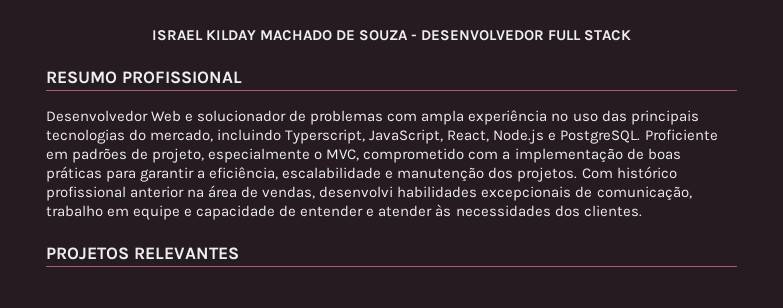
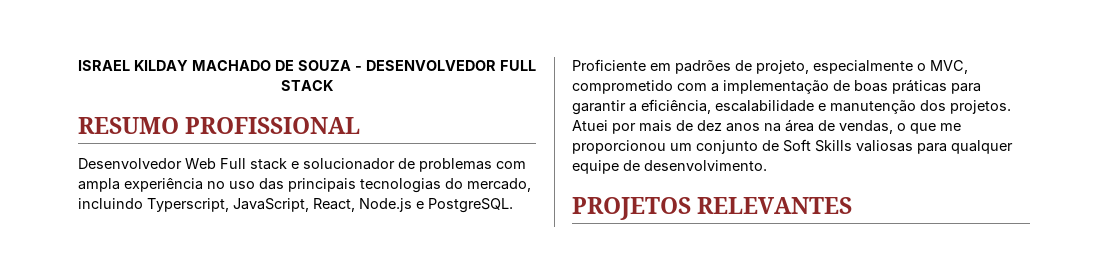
- Desenvolvedor Web e solucionador de problemas com ampla experiência no uso das principais tecnologias do mercado, incluindo Typerscript, JavaScript, React, Node.js e PostgreSQL.
+ Desenvolvedor Web Full stack e solucionador de problemas com ampla experiência no uso das principais tecnologias do mercado, incluindo Typerscript, JavaScript, React, Node.js e PostgreSQL.
- Com histórico profissional anterior na área de vendas, desenvolvi habilidades excepcionais de comunicação, trabalho em equipe e capacidade de entender e atender às necessidades dos clientes.
+ Atuei por mais de dez anos na área de vendas, o que me proporcionou um conjunto de Soft Skills valiosas para qualquer equipe de desenvolvimento.

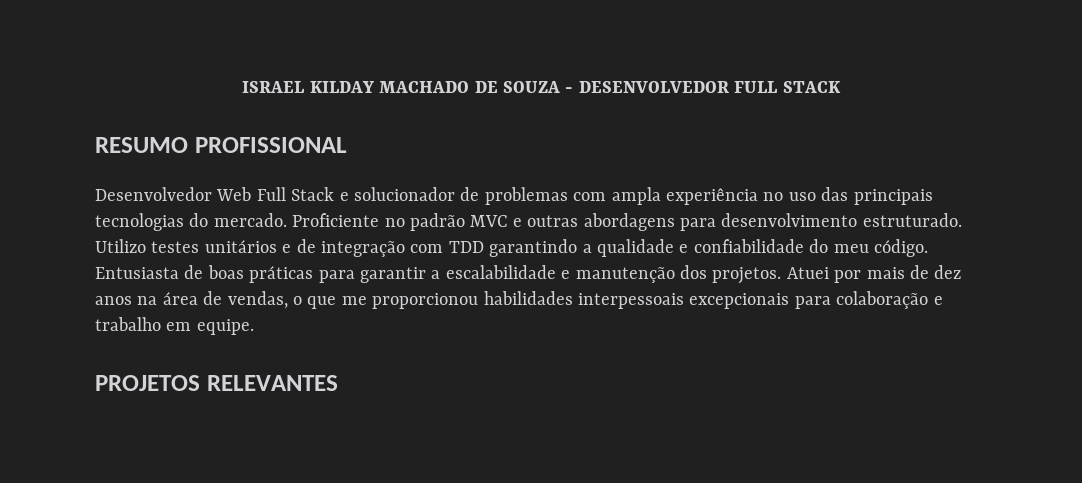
- Desenvolvedor Web Full stack e solucionador de problemas com ampla experiência no uso das principais tecnologias do mercado, incluindo Typerscript, JavaScript, React, Node.js e PostgreSQL. Proficiente em padrões de projeto, especialmente o MVC, comprometido com a implementação de boas práticas para garantir a eficiência, escalabilidade e manutenção dos projetos.
+ Desenvolvedor Web Full Stack e solucionador de problemas com ampla experiência no uso das principais tecnologias do mercado. Proficiente no padrão MVC e outras abordagens para desenvolvimento estruturado. Utilizo testes unitários e de integração com TDD garantindo a qualidade e confiabilidade do meu código. Entusiasta de boas práticas para garantir a escalabilidade e manutenção dos projetos.
- Atuei por mais de dez anos na área de vendas, o que me proporcionou um conjunto de Soft Skills valiosas para qualquer equipe de desenvolvimento.
+ Atuei por mais de dez anos na área de vendas, o que me proporcionou habilidades interpessoais excepcionais para colaboração e trabalho em equipe.

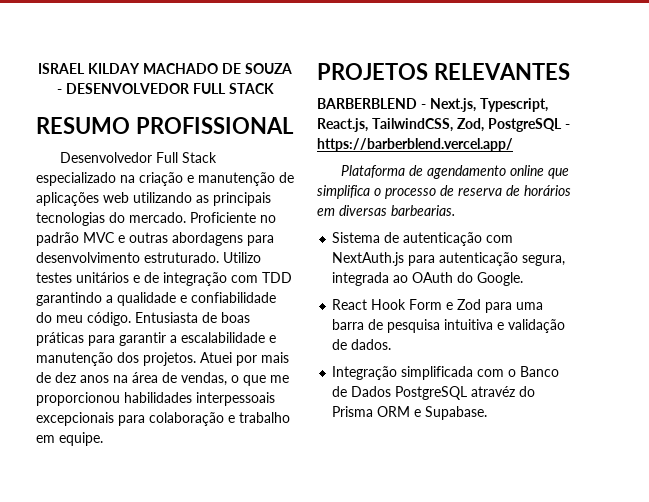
- Desenvolvedor Web Full Stack e solucionador de problemas com ampla experiência no uso das principais tecnologias do mercado.
+ Desenvolvedor Full Stack especializado na criação e manutenção de aplicações web utilizando as principais tecnologias do mercado.
+ BARBERBLEND - Next.js, Typescript, React.js, TailwindCSS, Zod, PostgreSQL - https://barberblend.vercel.app/
+ Plataforma de agendamento online que simplifica o processo de reserva de horários em diversas barbearias.
+ Sistema de autenticação com NextAuth.js para autenticação segura, integrada ao OAuth do Google.
+ React Hook Form e Zod para uma barra de pesquisa intuitiva e validação de dados.
+ Integração simplificada com o Banco de Dados PostgreSQL atravéz do Prisma ORM e Supabase.

